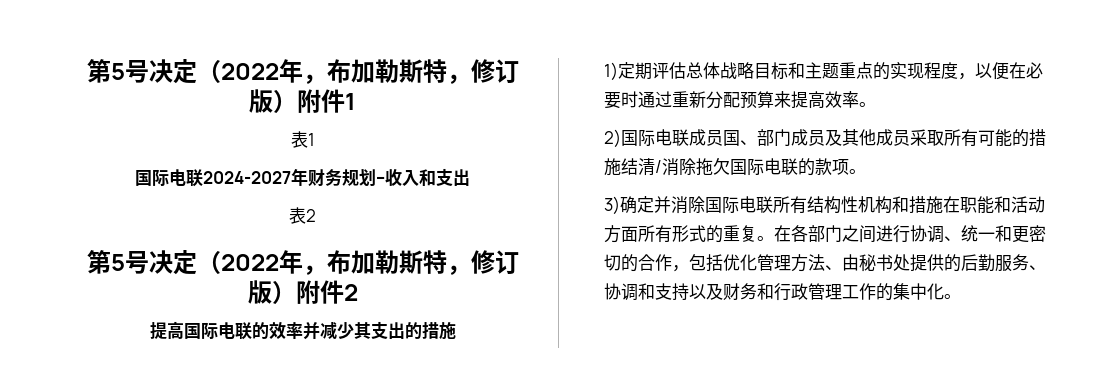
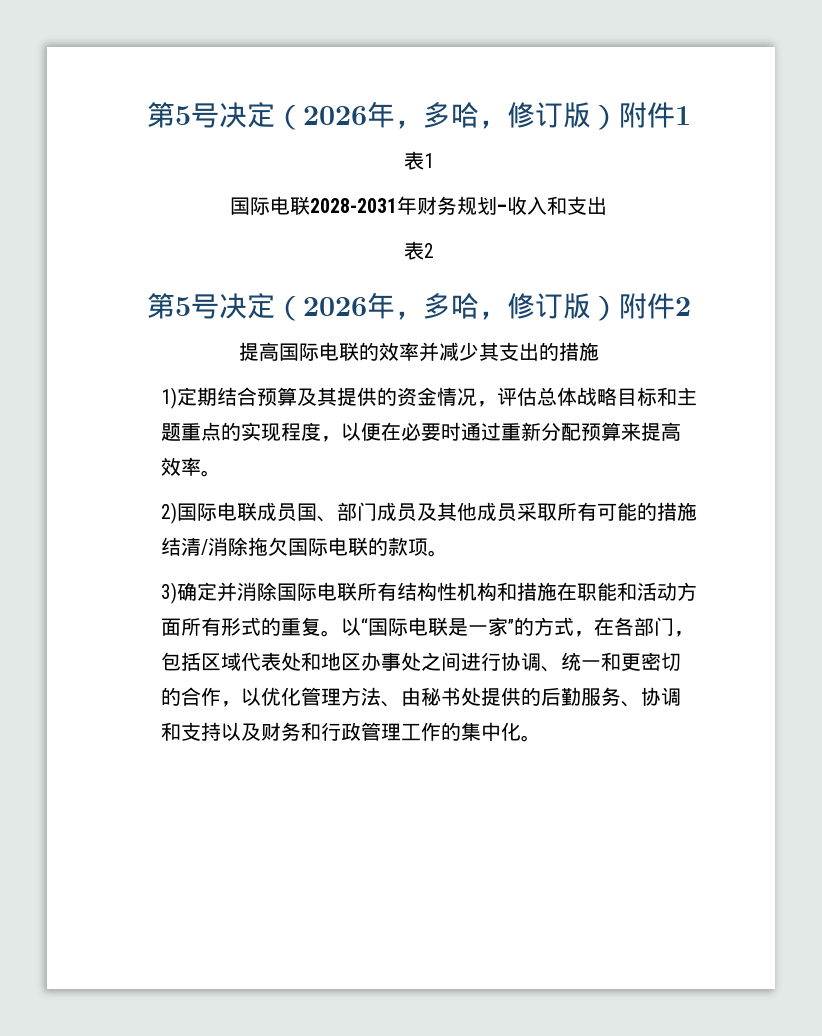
- 第5号决定（2022年，布加勒斯特，修订版）附件1
+ 第5号决定（2026年，多哈，修订版）附件1
- 国际电联2024-2027年财务规划–收入和支出
+ 国际电联2028-2031年财务规划–收入和支出
- 第5号决定（2022年，布加勒斯特，修订版）附件2
+ 第5号决定（2026年，多哈，修订版）附件2
- 1)定期评估总体战略目标和主题重点的实现程度，以便在必要时通过重新分配预算来提高效率。
+ 1)定期结合预算及其提供的资金情况，评估总体战略目标和主题重点的实现程度，以便在必要时通过重新分配预算来提高效率。
- 在各部门之间进行协调、统一和更密切的合作，包括优化管理方法、由秘书处提供的后勤服务、协调和支持以及财务和行政管理工作的集中化。
+ 以“国际电联是一家”的方式，在各部门，包括区域代表处和地区办事处之间进行协调、统一和更密切的合作，以优化管理方法、由秘书处提供的后勤服务、协调和支持以及财务和行政管理工作的集中化。

